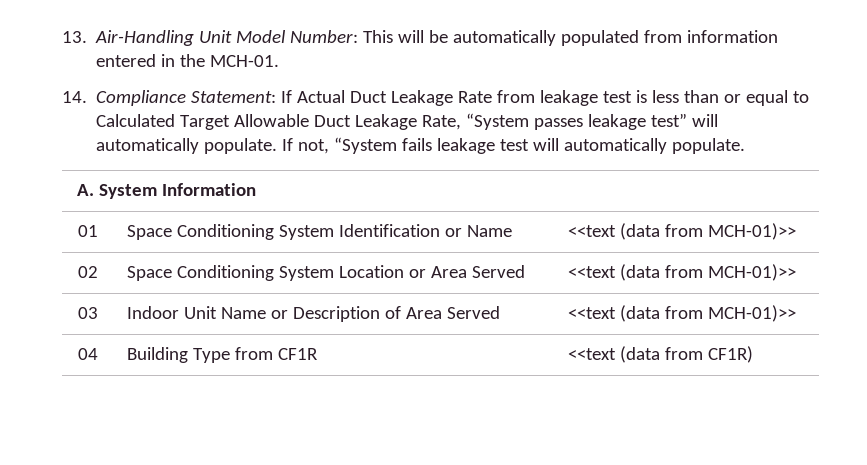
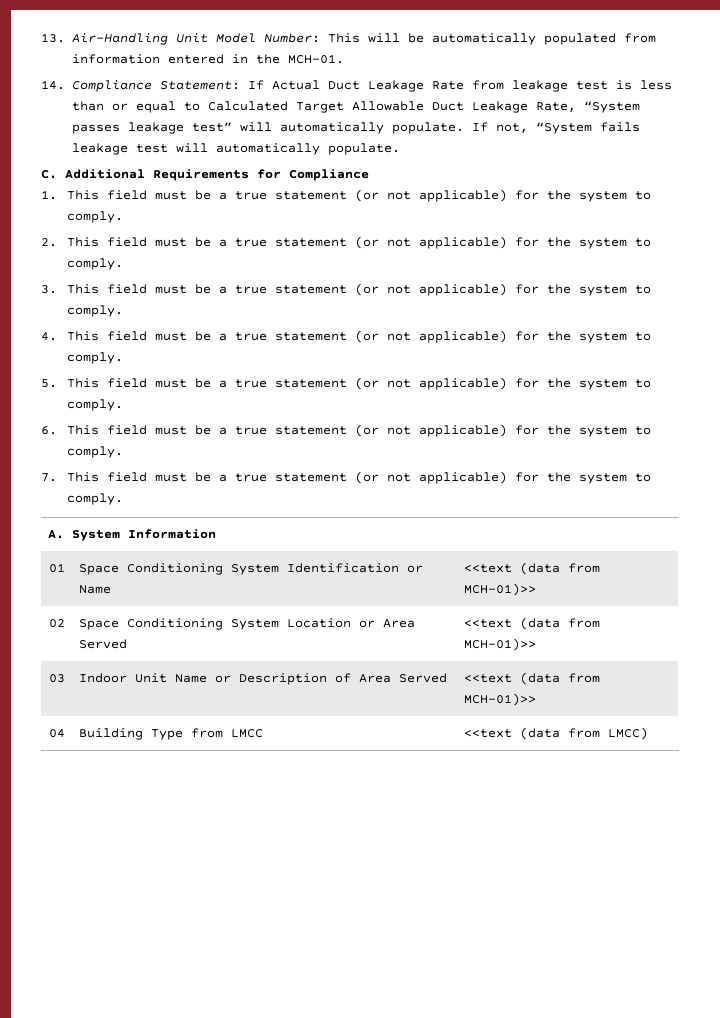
+ C. Additional Requirements for Compliance
+ 1. This field must be a true statement (or not applicable) for the system to comply.
+ 2. This field must be a true statement (or not applicable) for the system to comply.
+ 3. This field must be a true statement (or not applicable) for the system to comply.
+ 4. This field must be a true statement (or not applicable) for the system to comply.
+ 5. This field must be a true statement (or not applicable) for the system to comply.
+ 6. This field must be a true statement (or not applicable) for the system to comply.
+ 7. This field must be a true statement (or not applicable) for the system to comply.
- 04 | Building Type from CF1R | <<text (data from CF1R)
+ 04 | Building Type from LMCC | <<text (data from LMCC)

